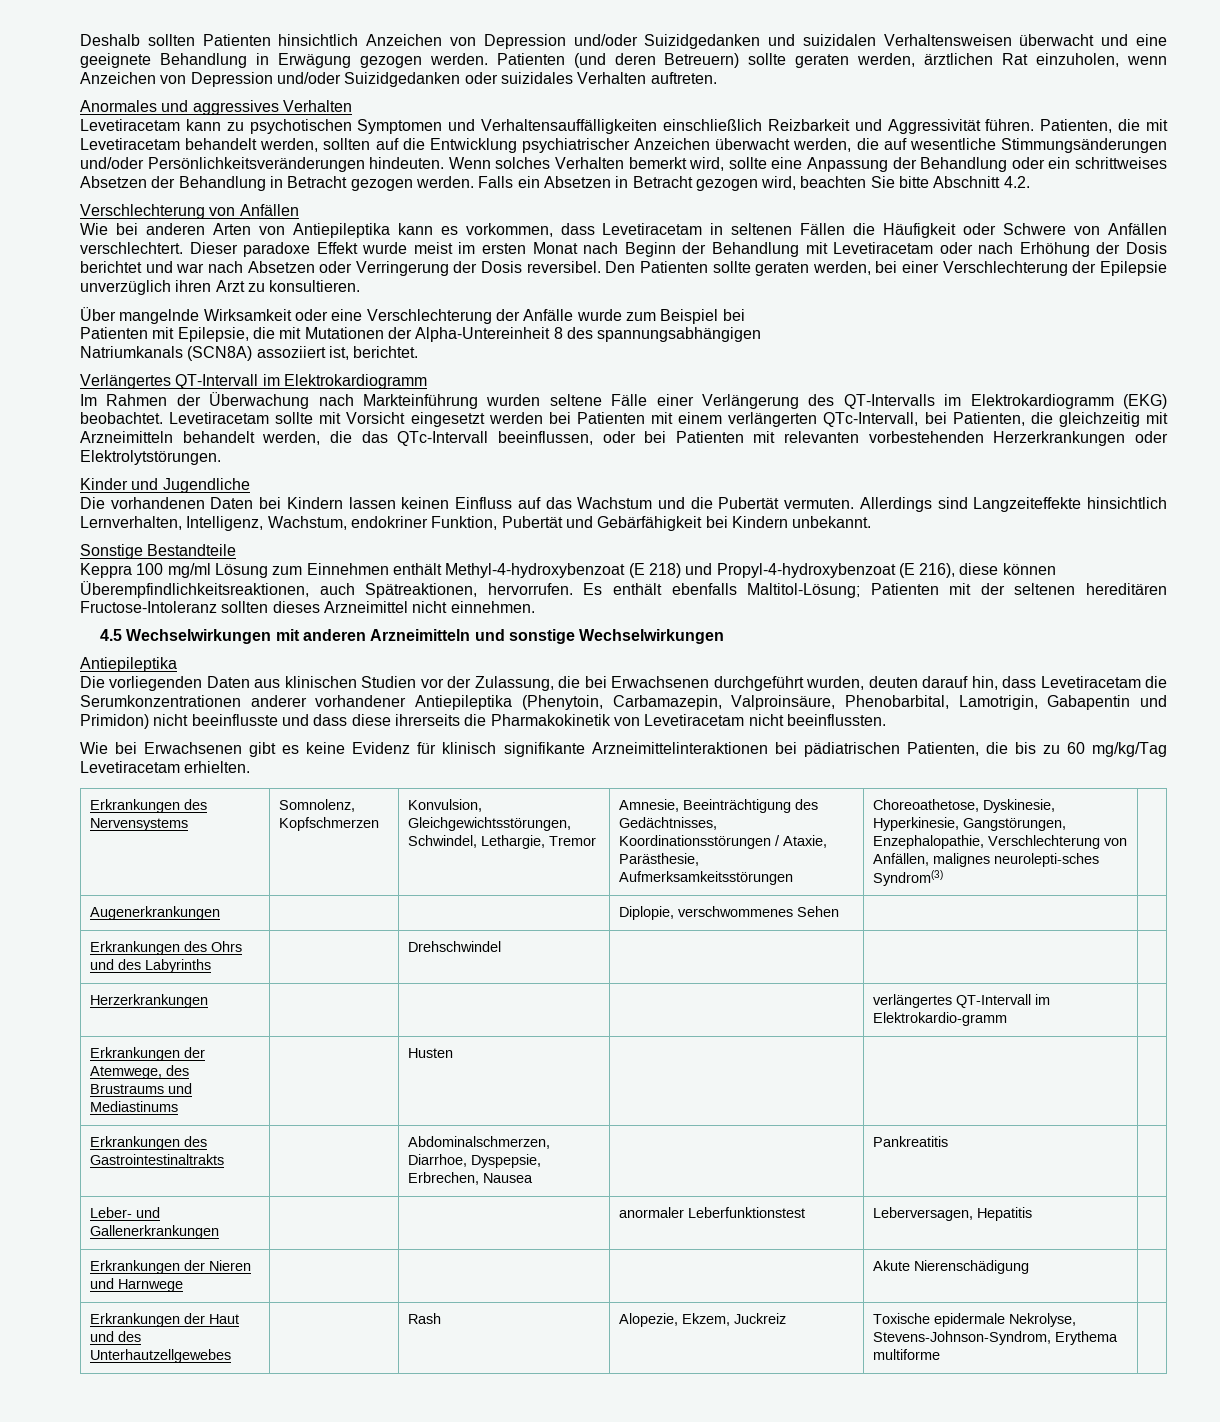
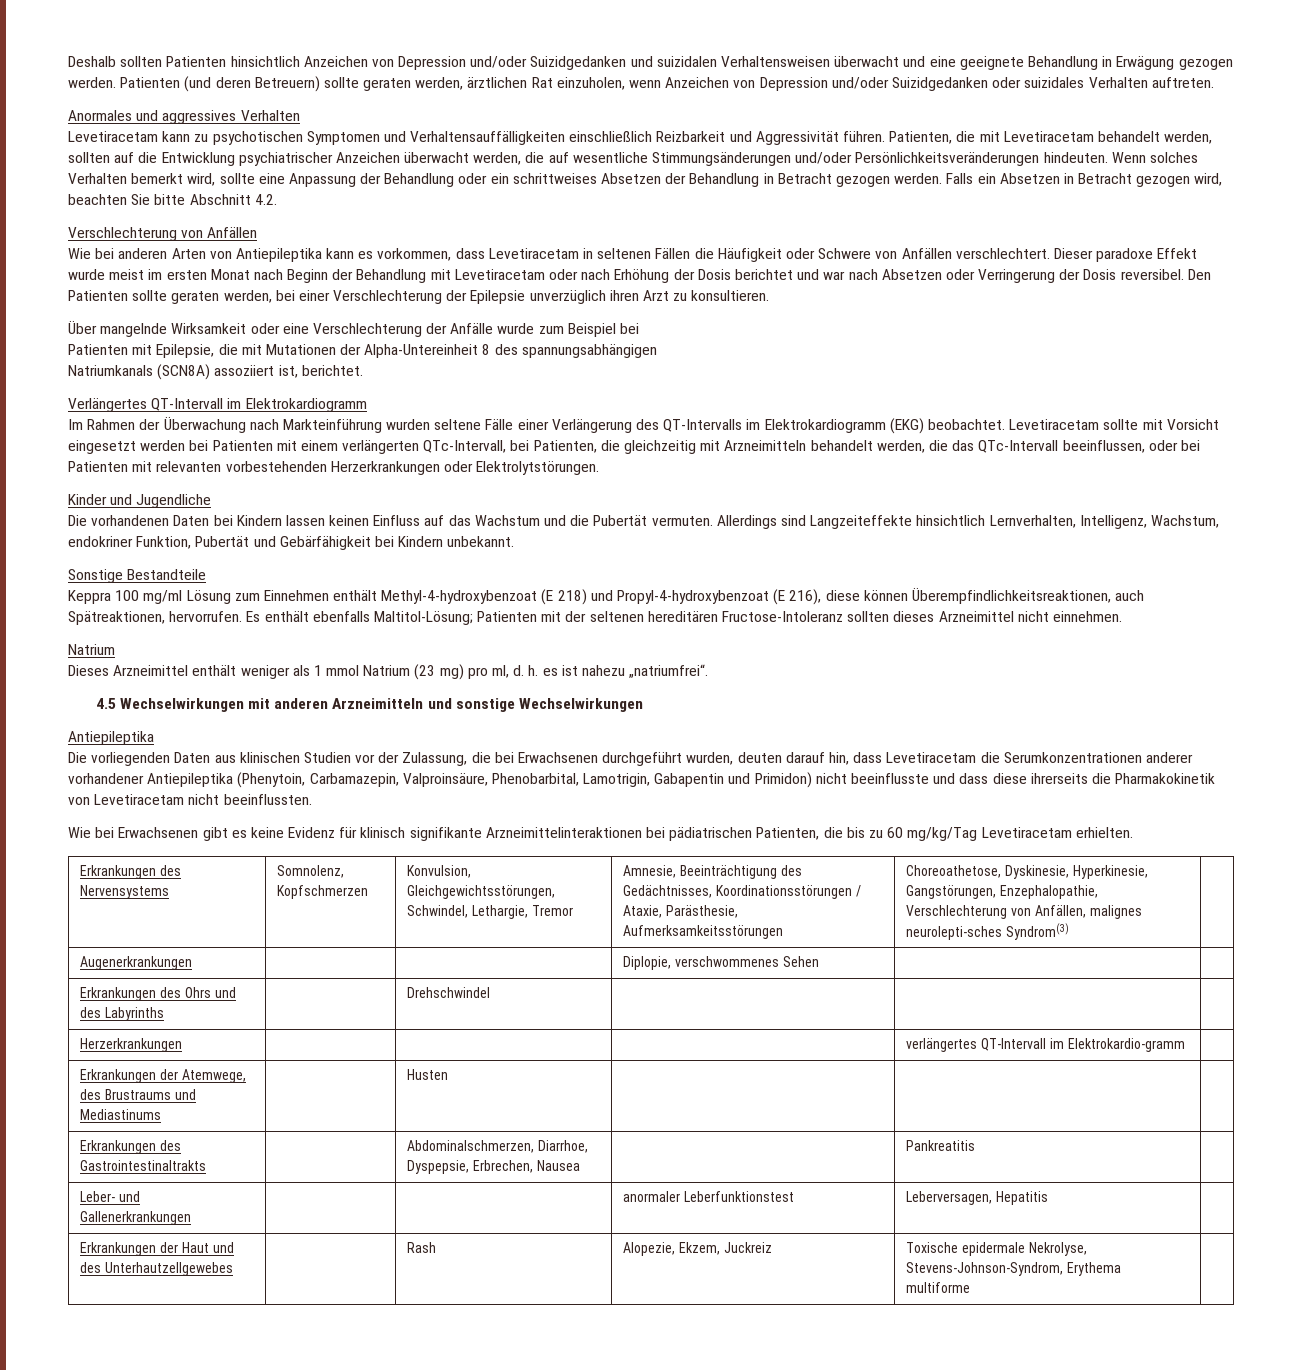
  Es enthält ebenfalls Maltitol-Lösung; Patienten mit der seltenen hereditären Fructose-Intoleranz sollten dieses Arzneimittel nicht einnehmen.
+ Natrium
+ Dieses Arzneimittel enthält weniger als 1 mmol Natrium (23 mg) pro ml, d. h. es ist nahezu „natriumfrei“.
- Erkrankungen der Nieren und Harnwege | | | | Akute Nierenschädigung |

